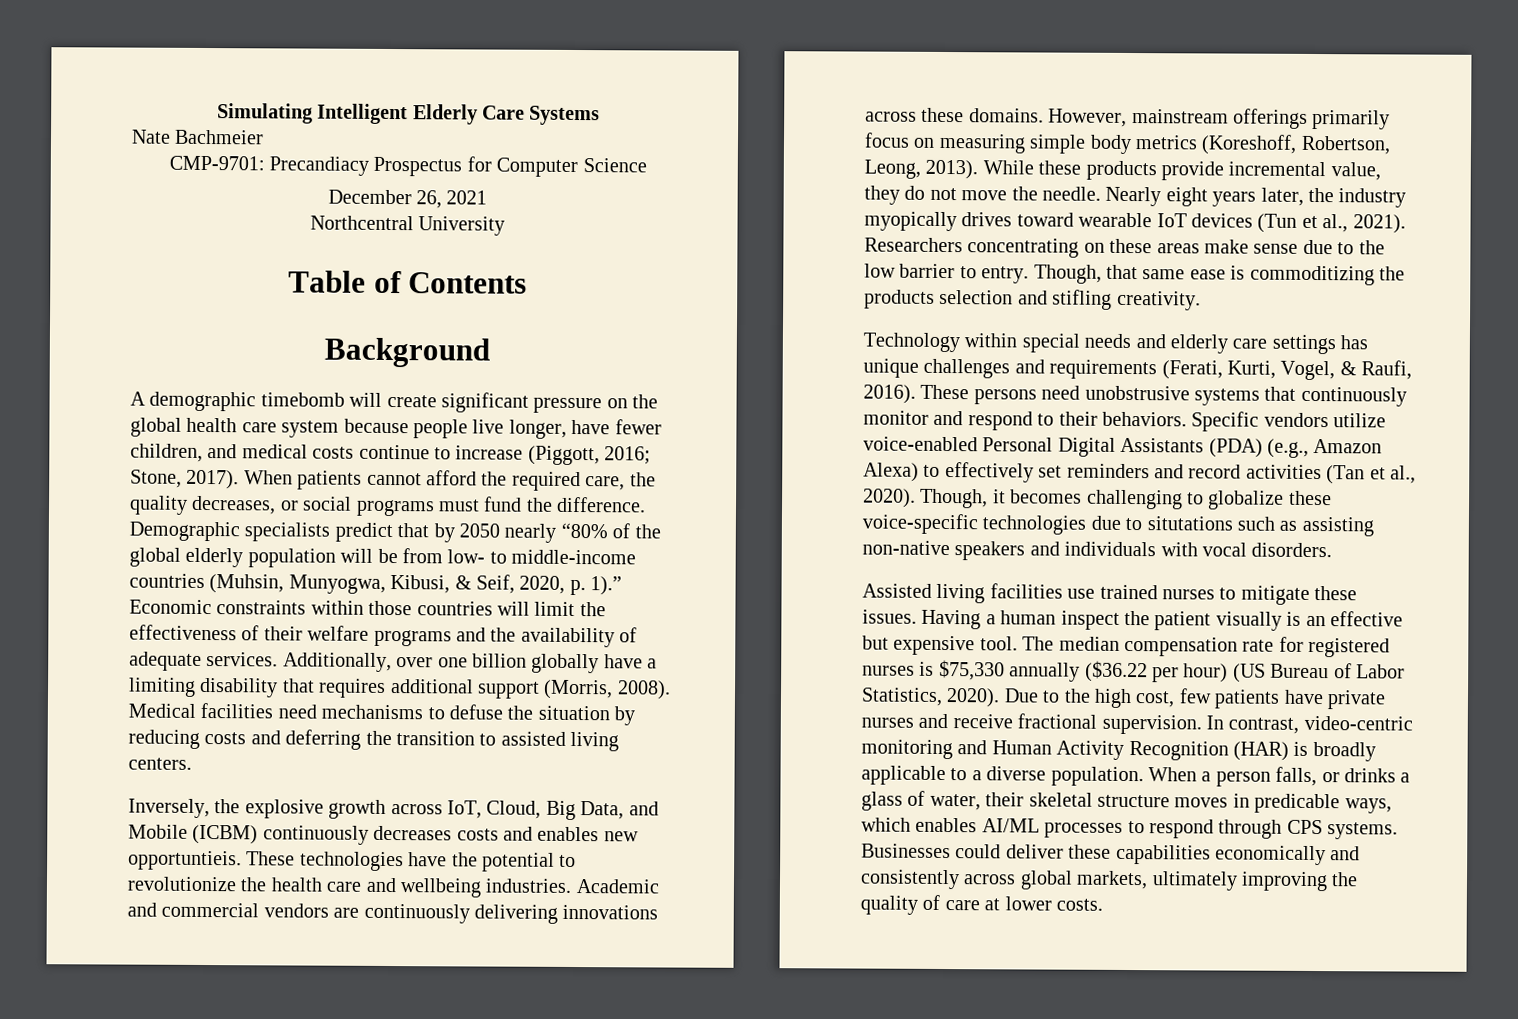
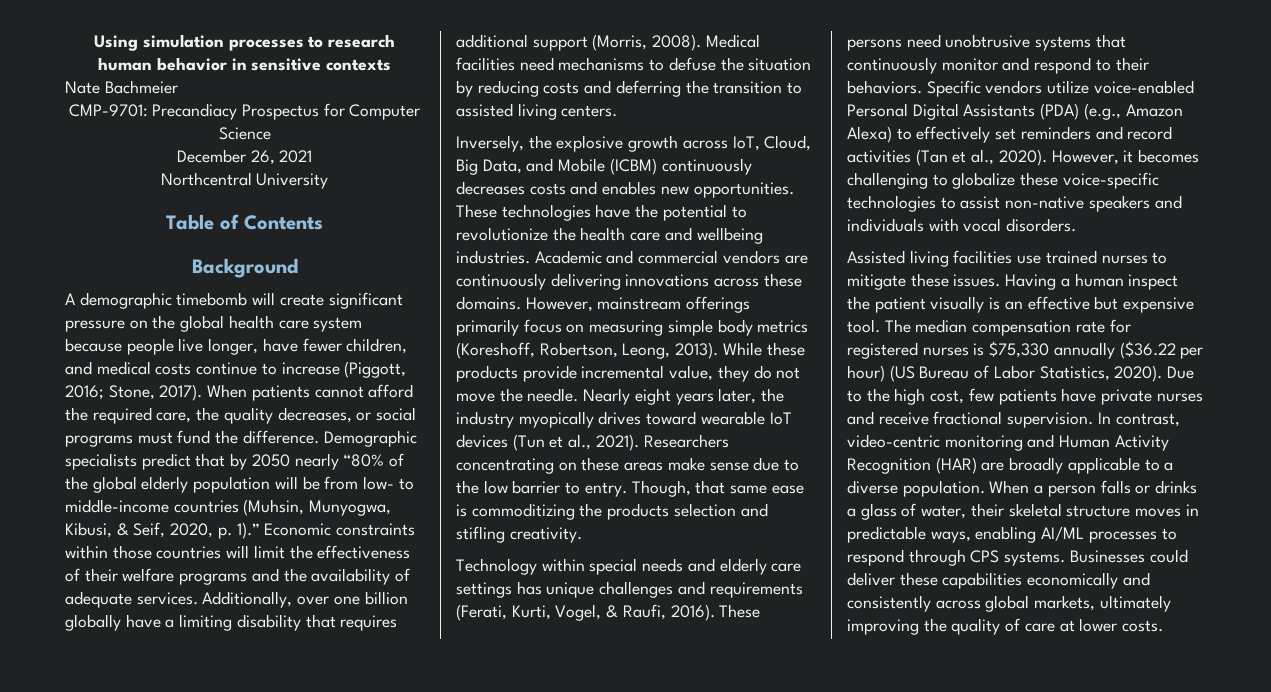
- Simulating Intelligent Elderly Care Systems
+ Using simulation processes to research human behavior in sensitive contexts
- Inversely, the explosive growth across IoT, Cloud, Big Data, and Mobile (ICBM) continuously decreases costs and enables new opportuntieis.
+ Inversely, the explosive growth across IoT, Cloud, Big Data, and Mobile (ICBM) continuously decreases costs and enables new opportunities.
- These persons need unobstrusive systems that continuously monitor and respond to their behaviors.
+ These persons need unobtrusive systems that continuously monitor and respond to their behaviors.
- Though, it becomes challenging to globalize these voice-specific technologies due to situtations such as assisting non-native speakers and individuals with vocal disorders.
+ However, it becomes challenging to globalize these voice-specific technologies to assist non-native speakers and individuals with vocal disorders.
- In contrast, video-centric monitoring and Human Activity Recognition (HAR) is broadly applicable to a diverse population.
+ In contrast, video-centric monitoring and Human Activity Recognition (HAR) are broadly applicable to a diverse population.
- When a person falls, or drinks a glass of water, their skeletal structure moves in predicable ways, which enables AI/ML processes to respond through CPS systems.
+ When a person falls or drinks a glass of water, their skeletal structure moves in predictable ways, enabling AI/ML processes to respond through CPS systems.

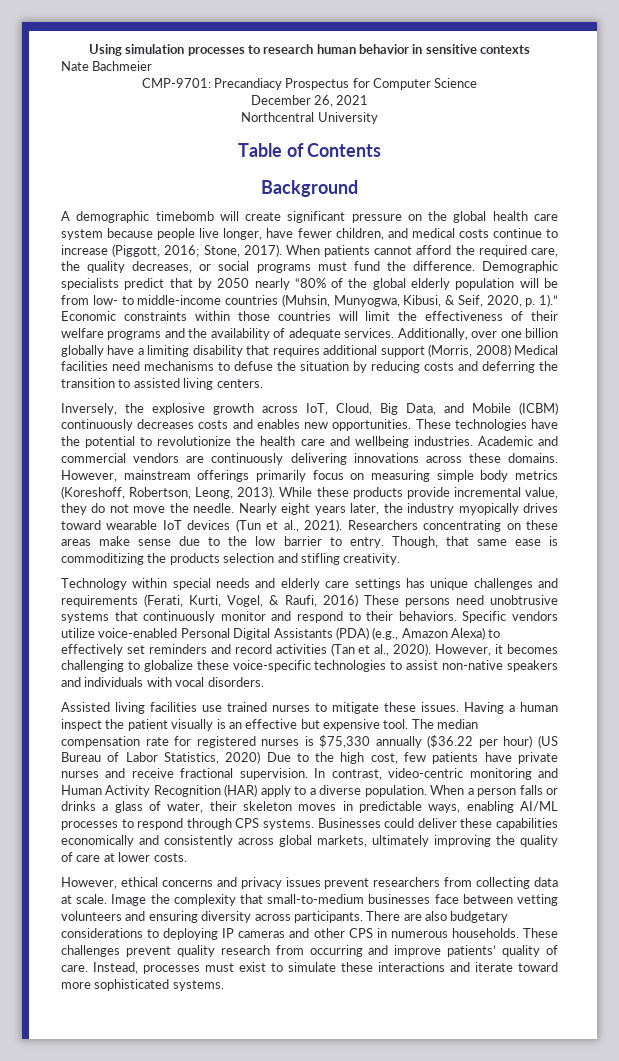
- Additionally, over one billion globally have a limiting disability that requires additional support (Morris, 2008). Medical facilities need mechanisms to defuse the situation by reducing costs and deferring the transition to assisted living centers.
+ Additionally, over one billion globally have a limiting disability that requires additional support (Morris, 2008) Medical facilities need mechanisms to defuse the situation by reducing costs and deferring the transition to assisted living centers.
- Technology within special needs and elderly care settings has unique challenges and requirements (Ferati, Kurti, Vogel, & Raufi, 2016). These persons need unobtrusive systems that continuously monitor and respond to their behaviors.
+ Technology within special needs and elderly care settings has unique challenges and requirements (Ferati, Kurti, Vogel, & Raufi, 2016) These persons need unobtrusive systems that continuously monitor and respond to their behaviors.
- The median compensation rate for registered nurses is $75,330 annually ($36.22 per hour) (US Bureau of Labor Statistics, 2020). Due to the high cost, few patients have private nurses and receive fractional supervision.
+ The median compensation rate for registered nurses is $75,330 annually ($36.22 per hour) (US Bureau of Labor Statistics, 2020) Due to the high cost, few patients have private nurses and receive fractional supervision.
- In contrast, video-centric monitoring and Human Activity Recognition (HAR) are broadly applicable to a diverse population.
+ In contrast, video-centric monitoring and Human Activity Recognition (HAR) apply to a diverse population.
- When a person falls or drinks a glass of water, their skeletal structure moves in predictable ways, enabling AI/ML processes to respond through CPS systems.
+ When a person falls or drinks a glass of water, their skeleton moves in predictable ways, enabling AI/ML processes to respond through CPS systems.
+ However, ethical concerns and privacy issues prevent researchers from collecting data at scale. Image the complexity that small-to-medium businesses face between vetting volunteers and ensuring diversity across participants. There are also budgetary considerations to deploying IP cameras and other CPS in numerous households. These challenges prevent quality research from occurring and improve patients’ quality of care. Instead, processes must exist to simulate these interactions and iterate toward more sophisticated systems.

